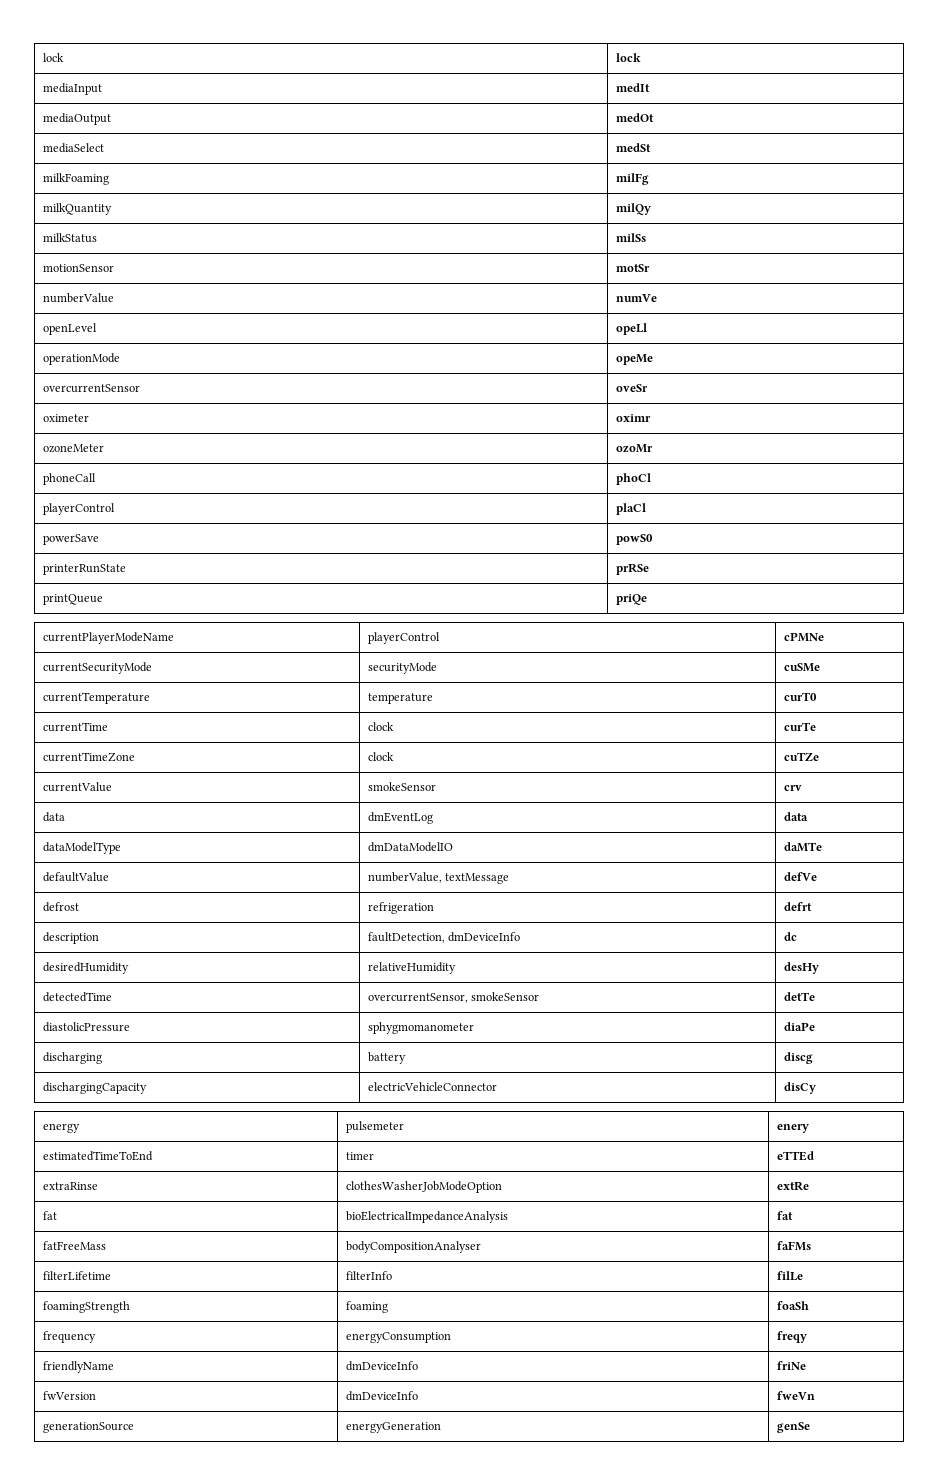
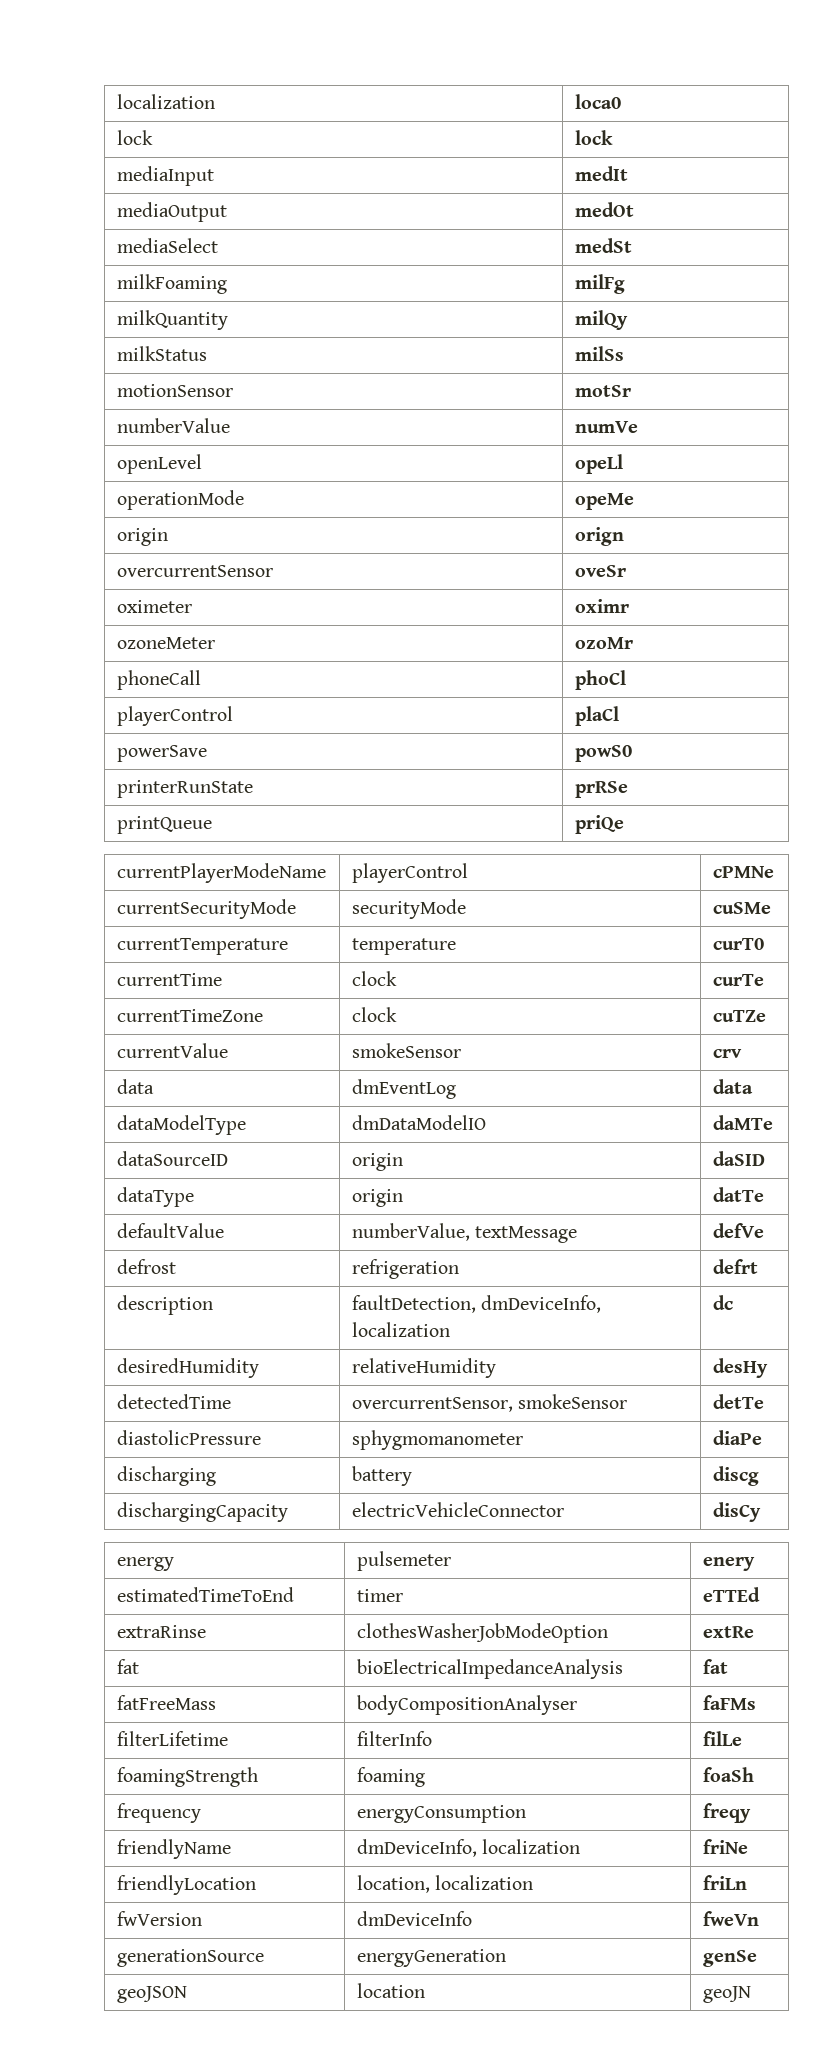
+ localization | loca0
+ origin | orign
+ dataSourceID | origin | daSID
+ dataType | origin | datTe
- description | faultDetection, dmDeviceInfo | dc
+ description | faultDetection, dmDeviceInfo, localization | dc
- friendlyName | dmDeviceInfo | friNe
+ friendlyName | dmDeviceInfo, localization | friNe
+ friendlyLocation | location, localization | friLn
+ geoJSON | location | geoJN

